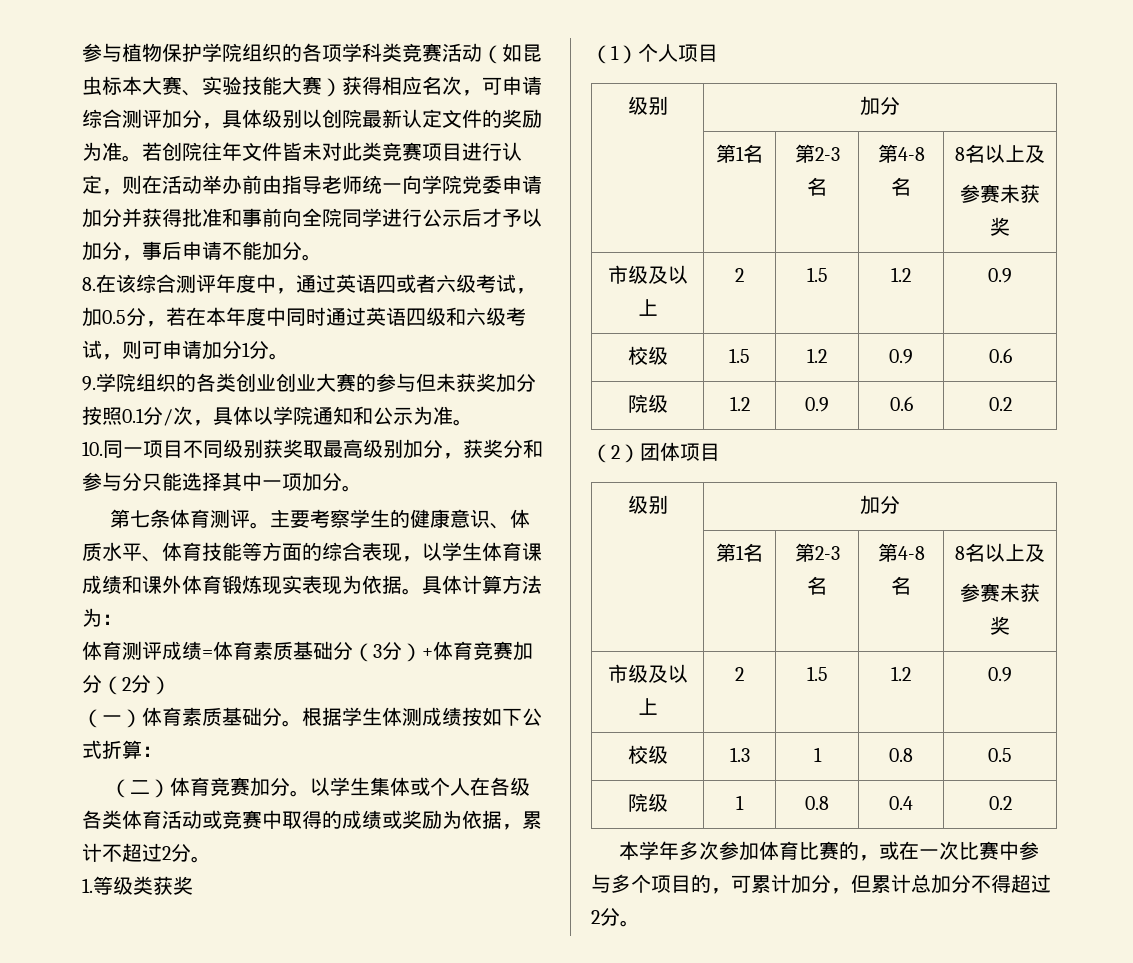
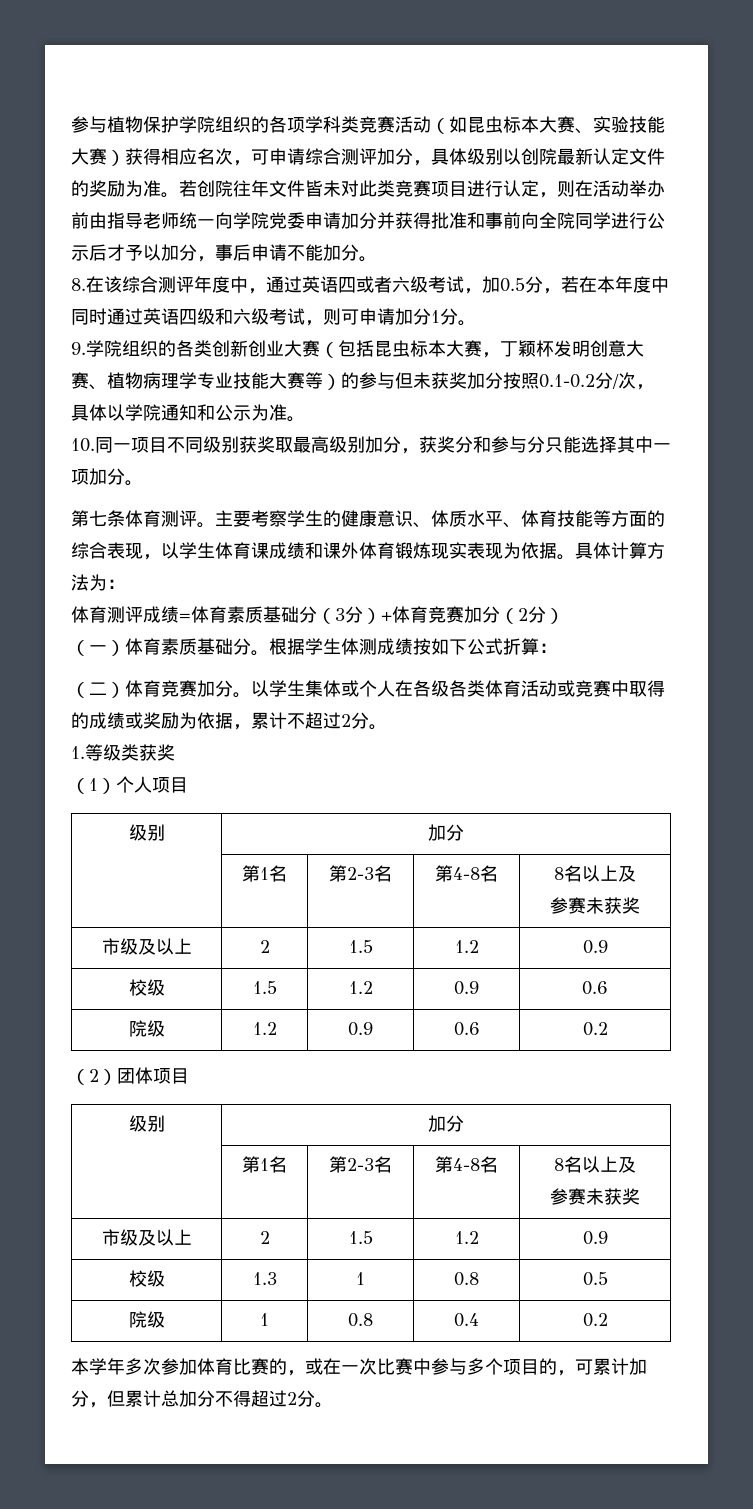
- 9.学院组织的各类创业创业大赛的参与但未获奖加分按照0.1分/次，具体以学院通知和公示为准。
+ 9.学院组织的各类创新创业大赛（包括昆虫标本大赛，丁颖杯发明创意大赛、植物病理学专业技能大赛等）的参与但未获奖加分按照0.1-0.2分/次，具体以学院通知和公示为准。

